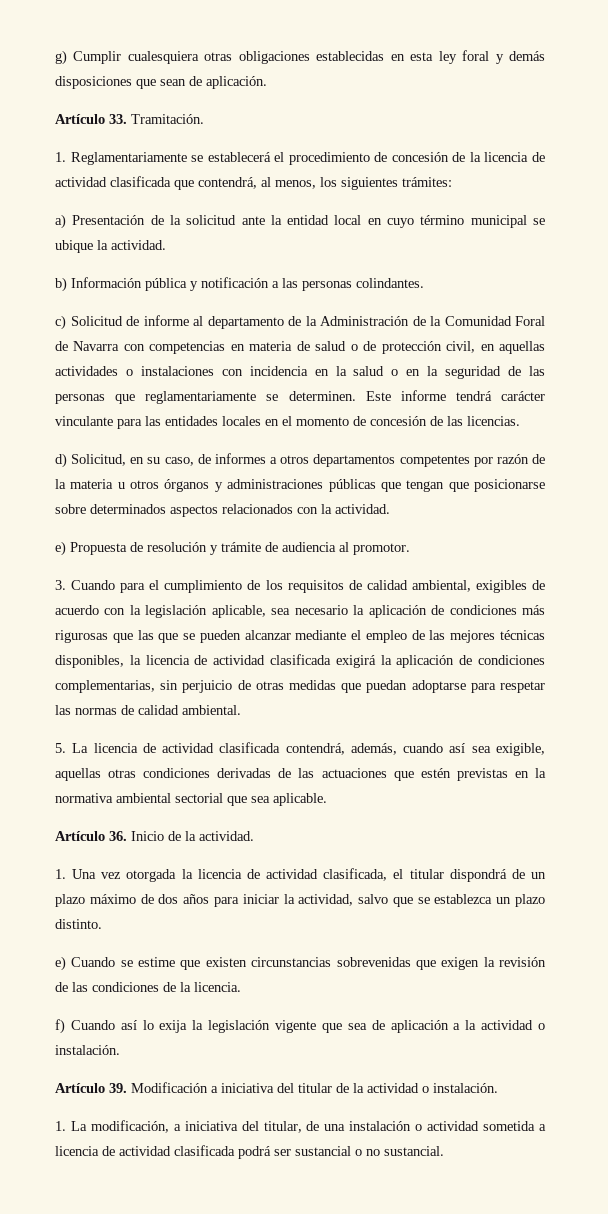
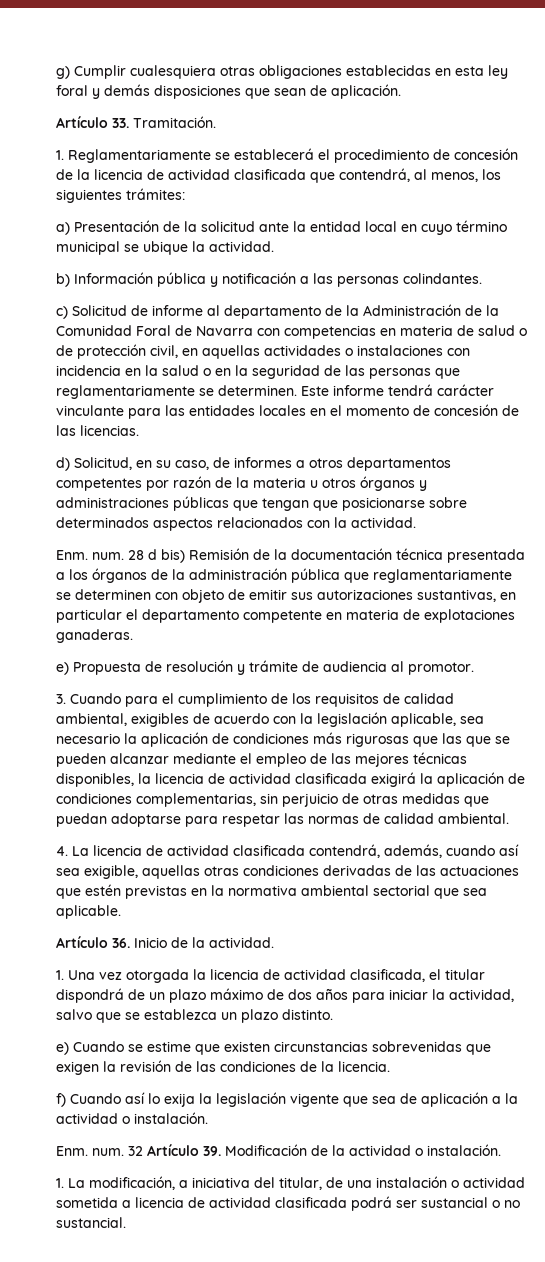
+ Enm. num. 28 d bis) Remisión de la documentación técnica presentada a los órganos de la administración pública que reglamentariamente se determinen con objeto de emitir sus autorizaciones sustantivas, en particular el departamento competente en materia de explotaciones ganaderas.
- 5. La licencia de actividad clasificada contendrá, además, cuando así sea exigible, aquellas otras condiciones derivadas de las actuaciones que estén previstas en la normativa ambiental sectorial que sea aplicable.
+ 4. La licencia de actividad clasificada contendrá, además, cuando así sea exigible, aquellas otras condiciones derivadas de las actuaciones que estén previstas en la normativa ambiental sectorial que sea aplicable.
- Artículo 39. Modificación a iniciativa del titular de la actividad o instalación.
+ Enm. num. 32 Artículo 39. Modificación de la actividad o instalación.

